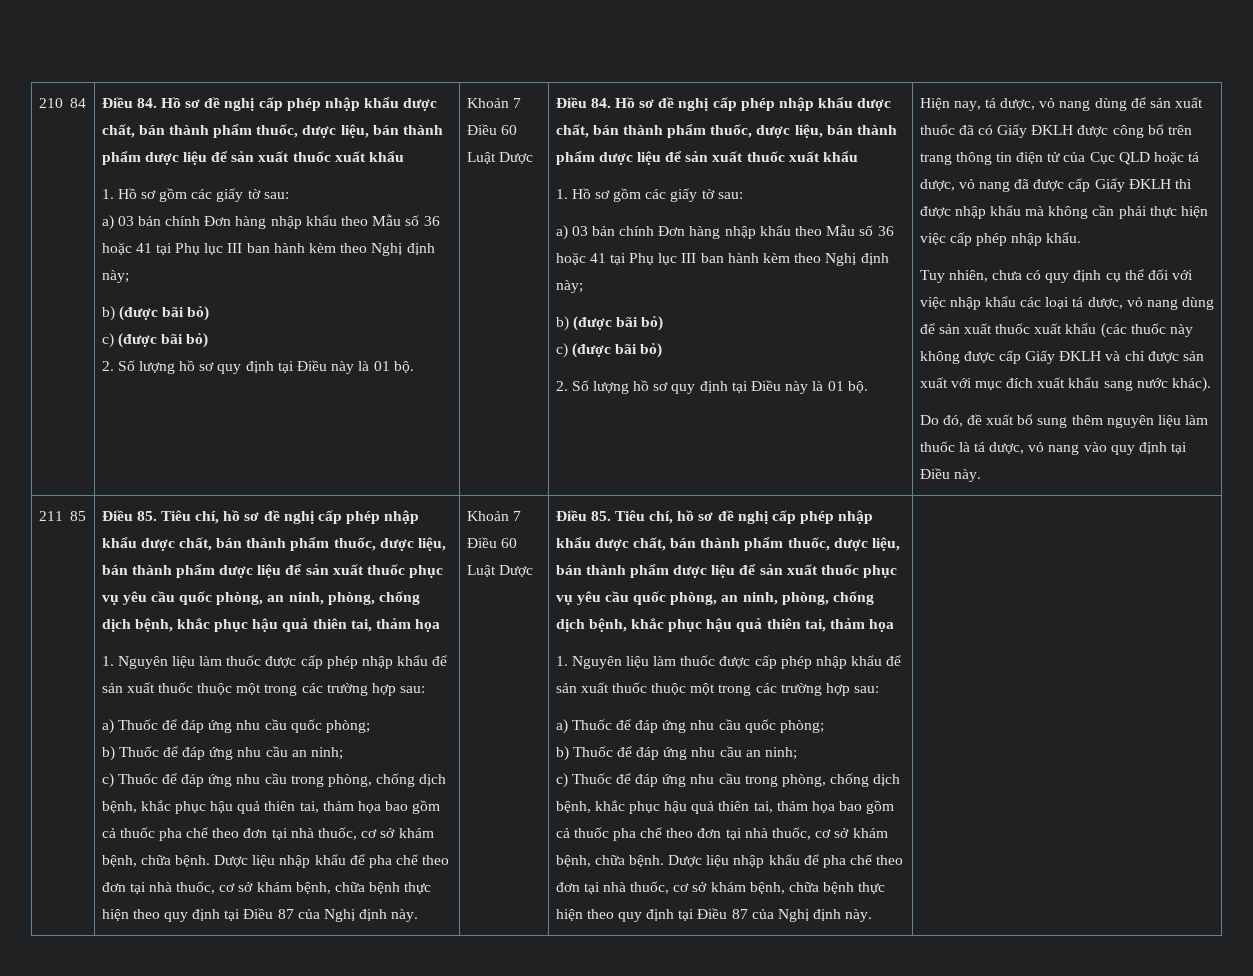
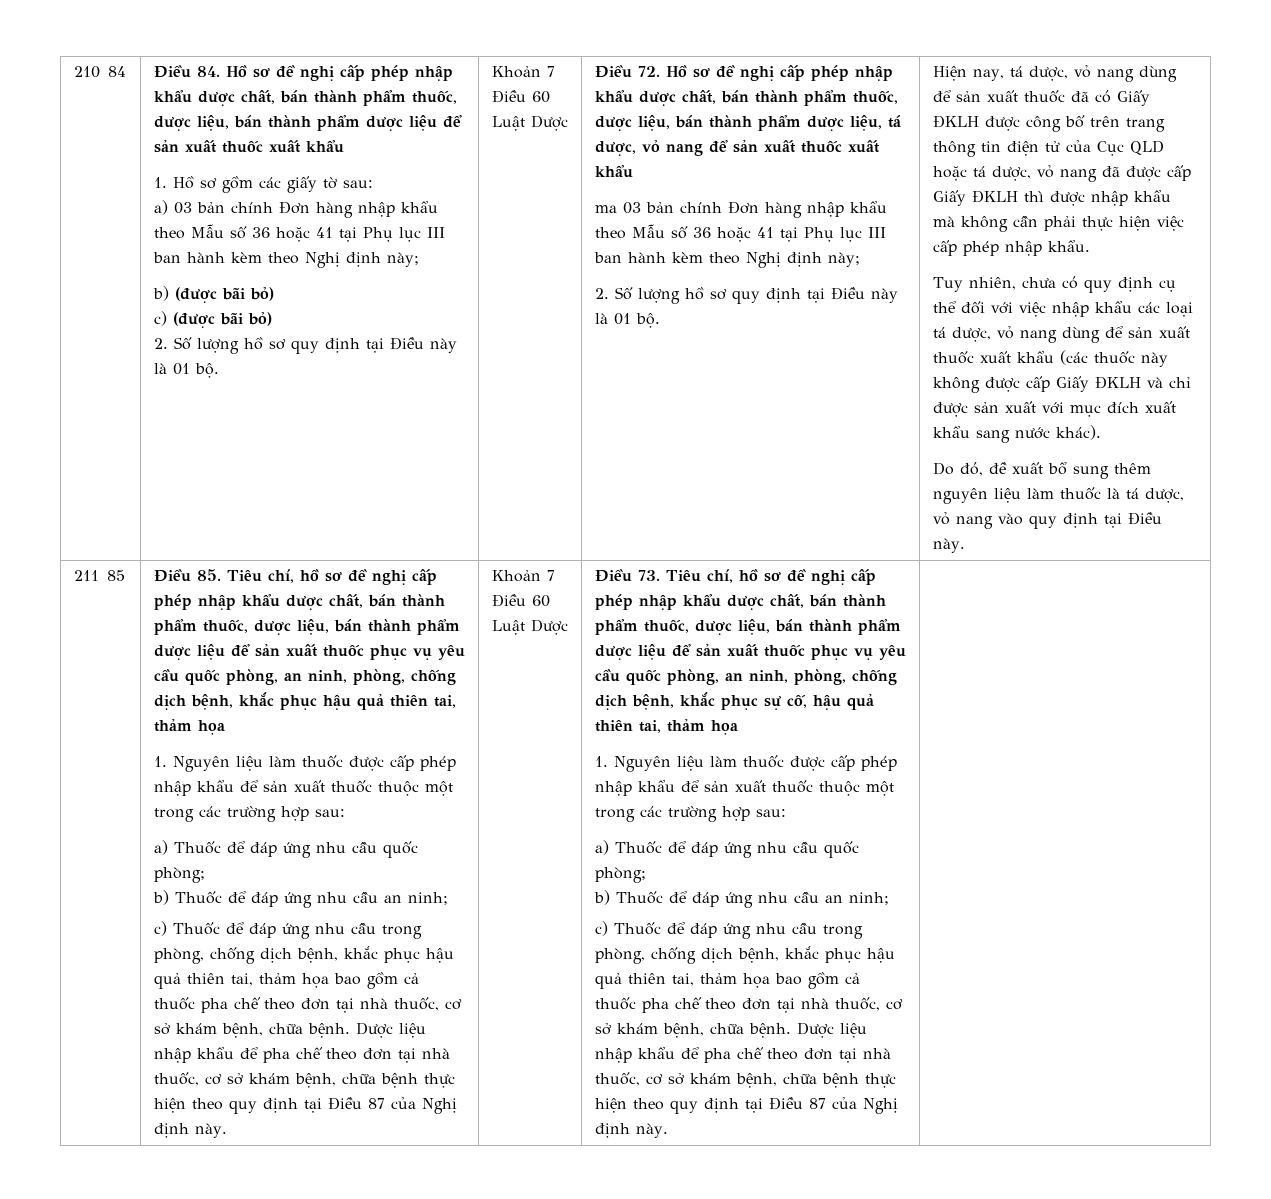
- Khoản 7 Điều 60 Luật Dược | Điều 84. Hồ sơ đề nghị cấp phép nhập khẩu dược chất, bán thành phẩm thuốc, dược liệu, bán thành phẩm dược liệu để sản xuất thuốc xuất khẩu
- 1. Hồ sơ gồm các giấy tờ sau:
- a) 03 bản chính Đơn hàng nhập khẩu theo Mẫu số 36 hoặc 41 tại Phụ lục III ban hành kèm theo Nghị định này;
- b) (được bãi bỏ)
- c) (được bãi bỏ)
+ Khoản 7 Điều 60 Luật Dược | Điều 72. Hồ sơ đề nghị cấp phép nhập khẩu dược chất, bán thành phẩm thuốc, dược liệu, bán thành phẩm dược liệu, tá dược, vỏ nang để sản xuất thuốc xuất khẩu
+ ma 03 bản chính Đơn hàng nhập khẩu theo Mẫu số 36 hoặc 41 tại Phụ lục III ban hành kèm theo Nghị định này;
- Khoản 7 Điều 60 Luật Dược | Điều 85. Tiêu chí, hồ sơ đề nghị cấp phép nhập khẩu dược chất, bán thành phẩm thuốc, dược liệu, bán thành phẩm dược liệu để sản xuất thuốc phục vụ yêu cầu quốc phòng, an ninh, phòng, chống dịch bệnh, khắc phục hậu quả thiên tai, thảm họa
+ Khoản 7 Điều 60 Luật Dược | Điều 73. Tiêu chí, hồ sơ đề nghị cấp phép nhập khẩu dược chất, bán thành phẩm thuốc, dược liệu, bán thành phẩm dược liệu để sản xuất thuốc phục vụ yêu cầu quốc phòng, an ninh, phòng, chống dịch bệnh, khắc phục sự cố, hậu quả thiên tai, thảm họa

